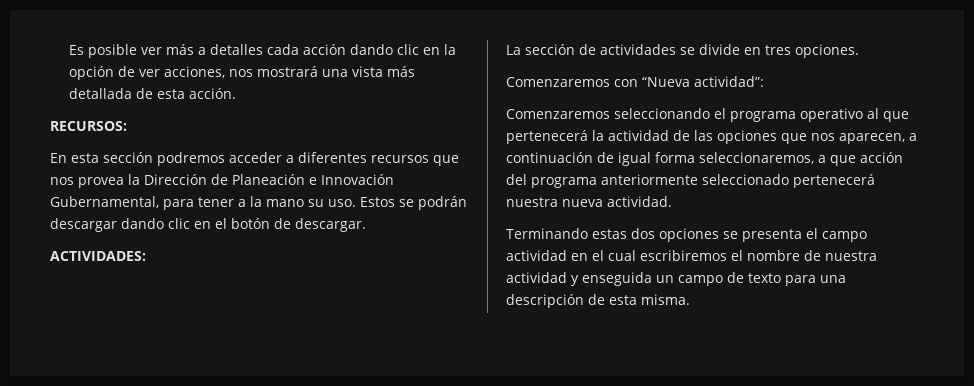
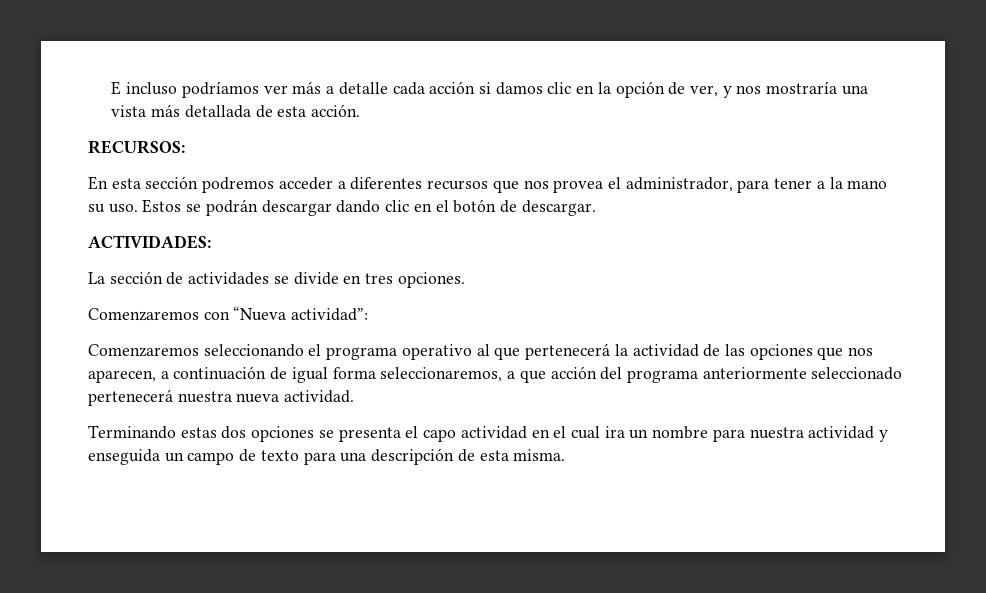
- Es posible ver más a detalles cada acción dando clic en la opción de ver acciones, nos mostrará una vista más detallada de esta acción.
+ E incluso podríamos ver más a detalle cada acción si damos clic en la opción de ver, y nos mostraría una vista más detallada de esta acción.
- En esta sección podremos acceder a diferentes recursos que nos provea la Dirección de Planeación e Innovación Gubernamental, para tener a la mano su uso.
+ En esta sección podremos acceder a diferentes recursos que nos provea el administrador, para tener a la mano su uso.
- Terminando estas dos opciones se presenta el campo actividad en el cual escribiremos el nombre de nuestra actividad y enseguida un campo de texto para una descripción de esta misma.
+ Terminando estas dos opciones se presenta el capo actividad en el cual ira un nombre para nuestra actividad y enseguida un campo de texto para una descripción de esta misma.

